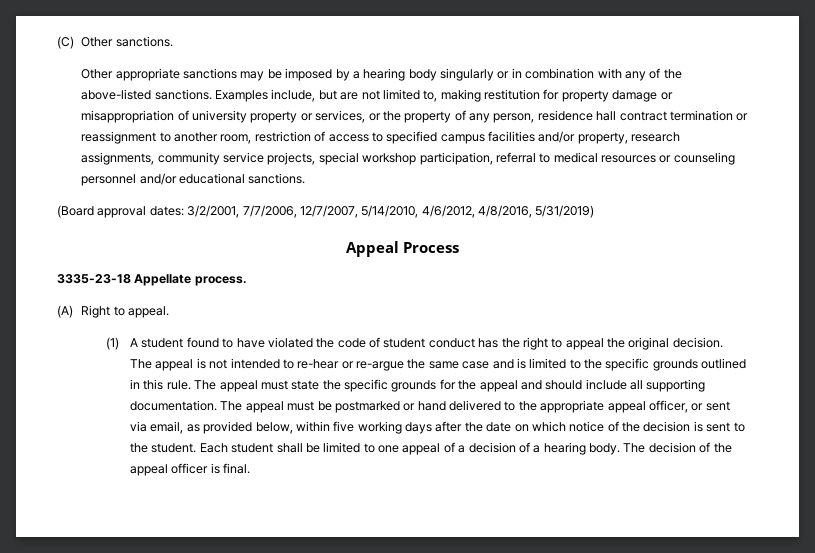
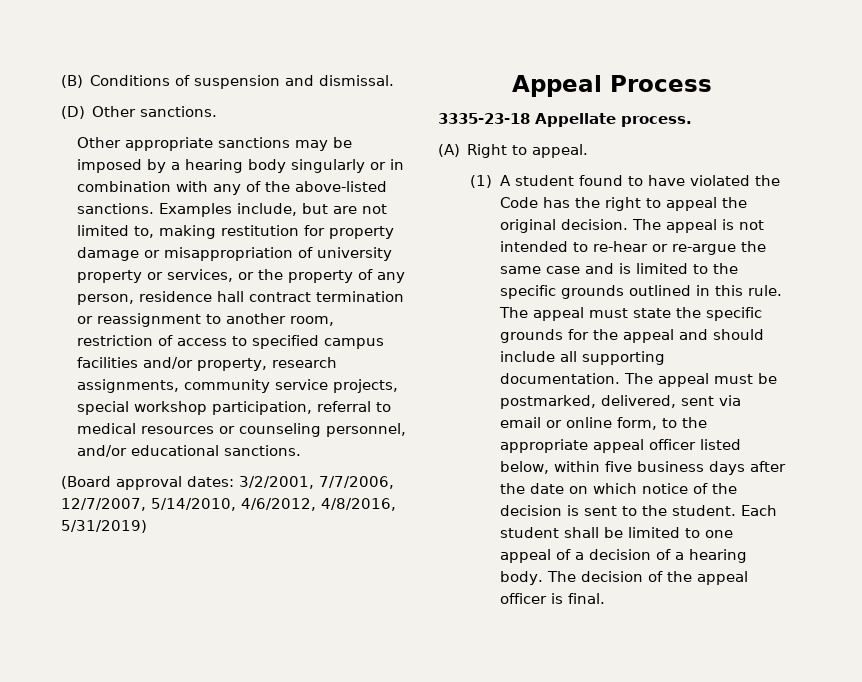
- (C) Other sanctions.
+ (B) Conditions of suspension and dismissal.
+ (D) Other sanctions.
- Examples include, but are not limited to, making restitution for property damage or misappropriation of university property or services, or the property of any person, residence hall contract termination or reassignment to another room, restriction of access to specified campus facilities and/or property, research assignments, community service projects, special workshop participation, referral to medical resources or counseling personnel and/or educational sanctions.
+ Examples include, but are not limited to, making restitution for property damage or misappropriation of university property or services, or the property of any person, residence hall contract termination or reassignment to another room, restriction of access to specified campus facilities and/or property, research assignments, community service projects, special workshop participation, referral to medical resources or counseling personnel, and/or educational sanctions.
- (1) A student found to have violated the code of student conduct has the right to appeal the original decision.
+ (1) A student found to have violated the Code has the right to appeal the original decision.
- The appeal must be postmarked or hand delivered to the appropriate appeal officer, or sent via email, as provided below, within five working days after the date on which notice of the decision is sent to the student.
+ The appeal must be postmarked, delivered, sent via email or online form, to the appropriate appeal officer listed below, within five business days after the date on which notice of the decision is sent to the student.

